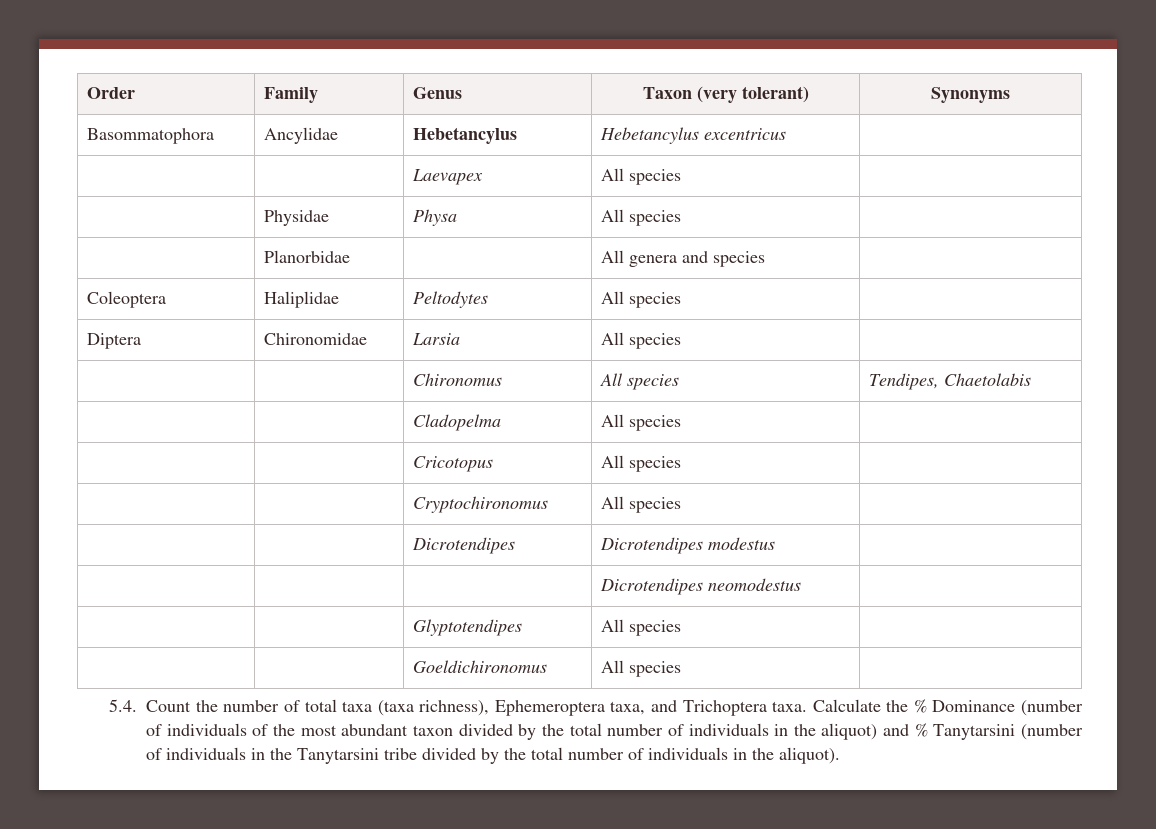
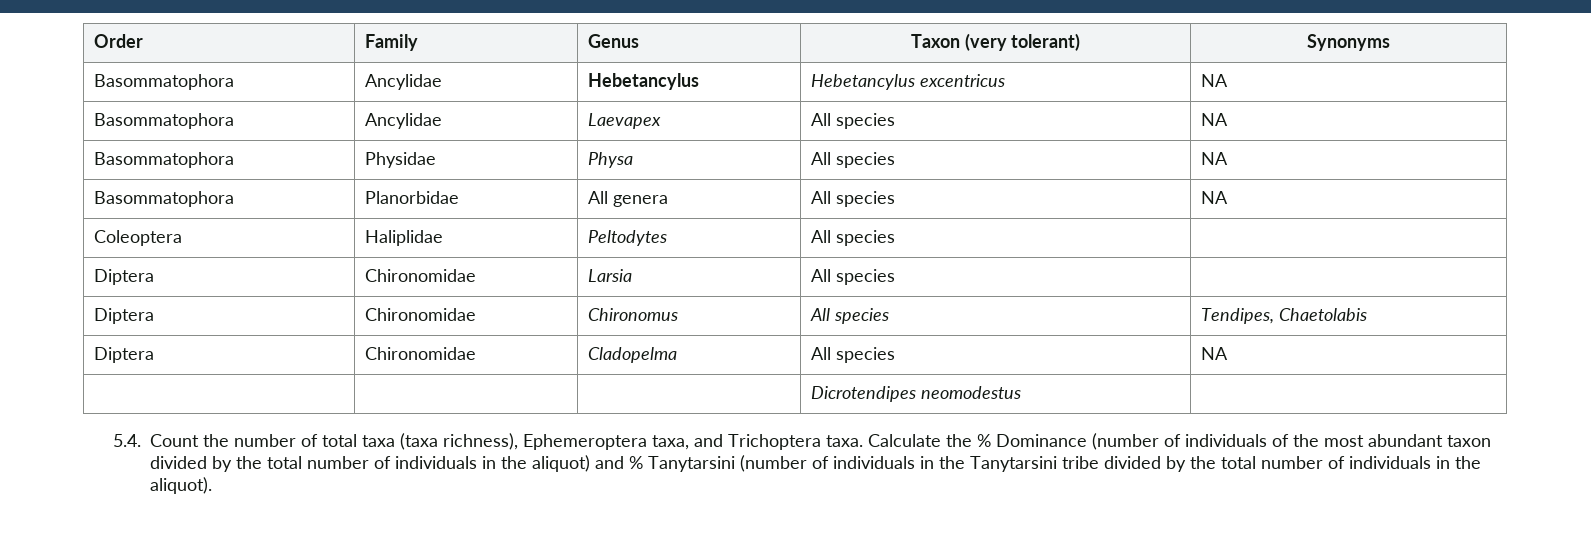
- Basommatophora | Ancylidae | Hebetancylus | Hebetancylus excentricus |
- | | Laevapex | All species |
- | Physidae | Physa | All species |
- | Planorbidae | | All genera and species |
+ Basommatophora | Ancylidae | Hebetancylus | Hebetancylus excentricus | NA
+ Basommatophora | Ancylidae | Laevapex | All species | NA
+ Basommatophora | Physidae | Physa | All species | NA
+ Basommatophora | Planorbidae | All genera | All species | NA
- | | Chironomus | All species | Tendipes, Chaetolabis
+ Diptera | Chironomidae | Chironomus | All species | Tendipes, Chaetolabis
- | | Cladopelma | All species |
- | | Cricotopus | All species |
- | | Cryptochironomus | All species |
- | | Dicrotendipes | Dicrotendipes modestus |
+ Diptera | Chironomidae | Cladopelma | All species | NA
  | | | Dicrotendipes neomodestus |
- | | Glyptotendipes | All species |
- | | Goeldichironomus | All species |

